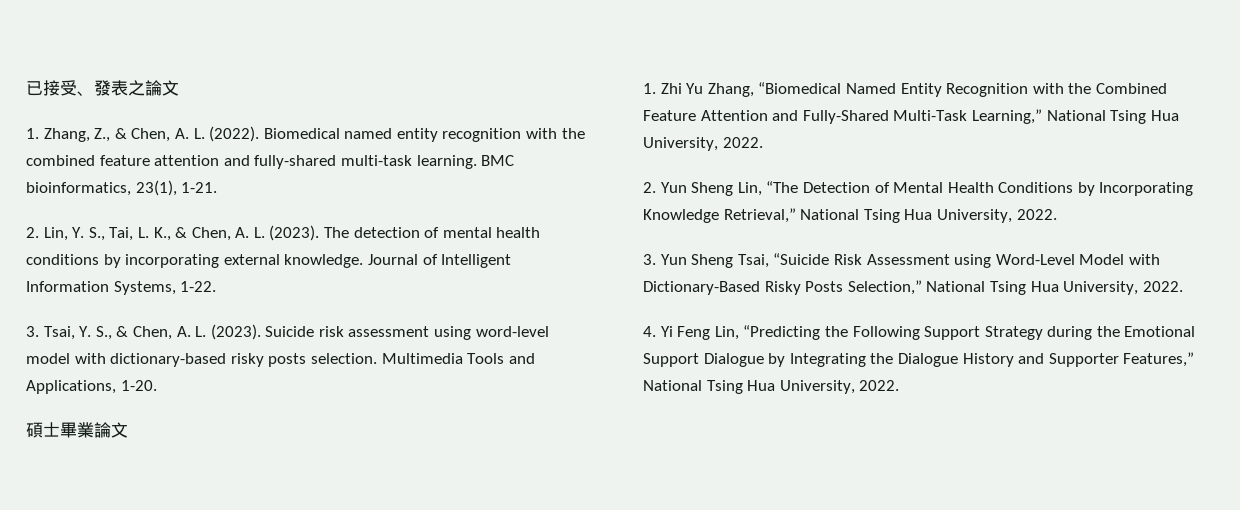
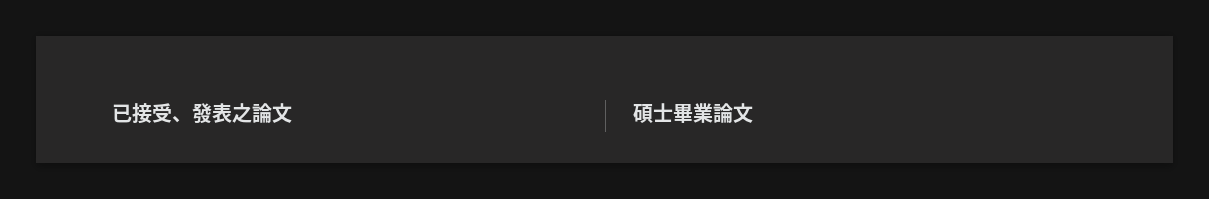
- 1. Zhang, Z., & Chen, A. L. (2022). Biomedical named entity recognition with the combined feature attention and fully-shared multi-task learning. BMC bioinformatics, 23(1), 1-21.
- 2. Lin, Y. S., Tai, L. K., & Chen, A. L. (2023). The detection of mental health conditions by incorporating external knowledge. Journal of Intelligent Information Systems, 1-22.
- 3. Tsai, Y. S., & Chen, A. L. (2023). Suicide risk assessment using word-level model with dictionary-based risky posts selection. Multimedia Tools and Applications, 1-20.
  碩士畢業論文
- 1. Zhi Yu Zhang, “Biomedical Named Entity Recognition with the Combined Feature Attention and Fully-Shared Multi-Task Learning,” National Tsing Hua University, 2022.
- 2. Yun Sheng Lin, “The Detection of Mental Health Conditions by Incorporating Knowledge Retrieval,” National Tsing Hua University, 2022.
- 3. Yun Sheng Tsai, “Suicide Risk Assessment using Word-Level Model with Dictionary-Based Risky Posts Selection,” National Tsing Hua University, 2022.
- 4. Yi Feng Lin, “Predicting the Following Support Strategy during the Emotional Support Dialogue by Integrating the Dialogue History and Supporter Features,” National Tsing Hua University, 2022.

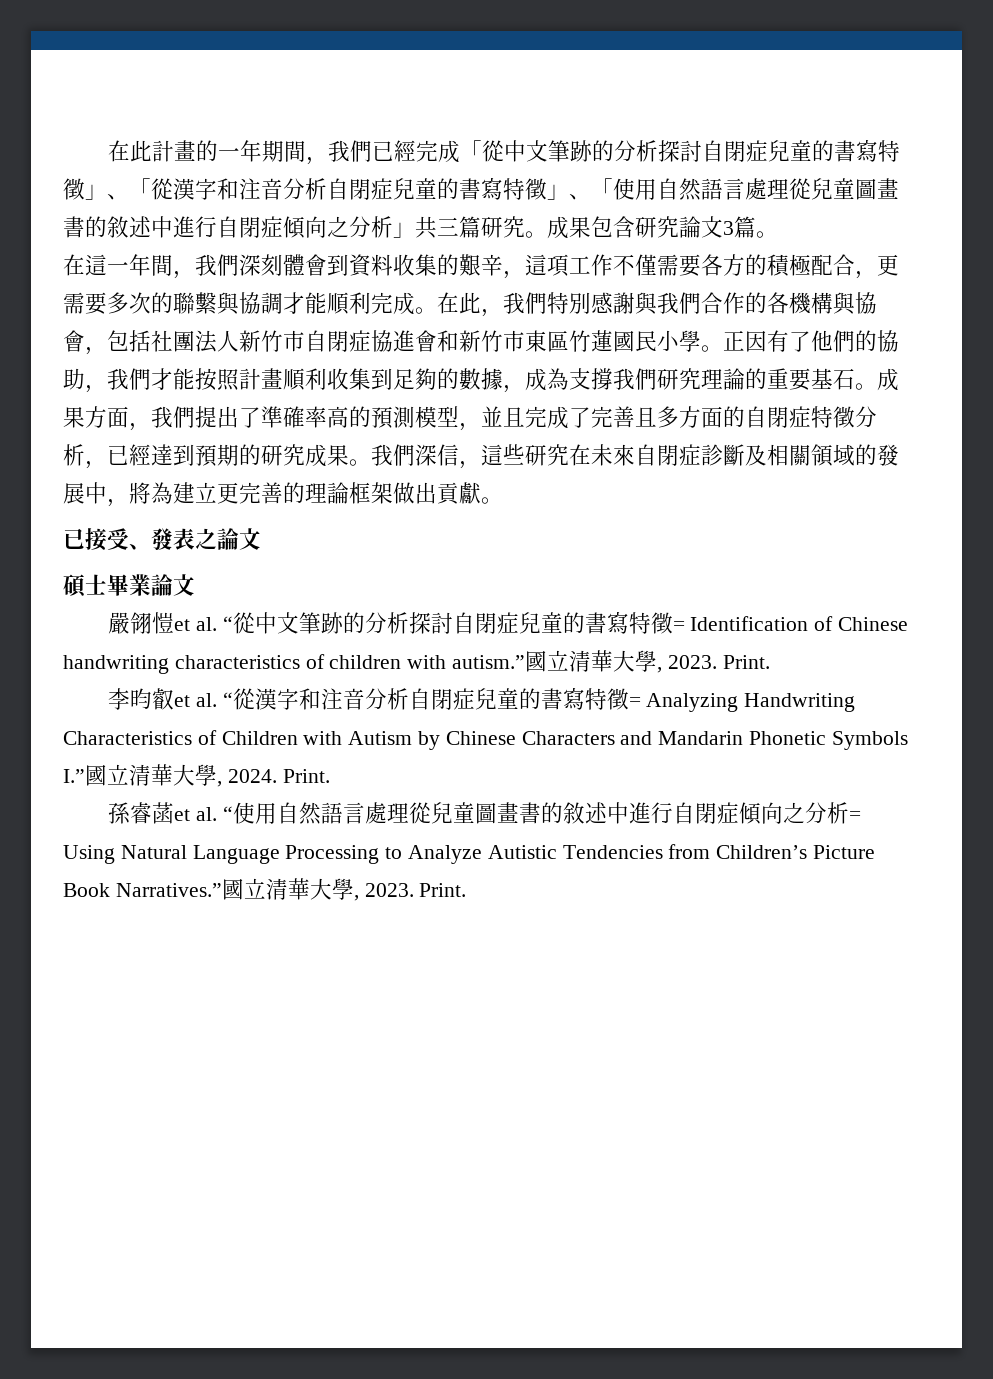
+ 在此計畫的一年期間，我們已經完成「從中文筆跡的分析探討自閉症兒童的書寫特徵」、「從漢字和注音分析自閉症兒童的書寫特徵」、「使用自然語言處理從兒童圖畫書的敘述中進行自閉症傾向之分析」共三篇研究。成果包含研究論文3篇。
+ 在這一年間，我們深刻體會到資料收集的艱辛，這項工作不僅需要各方的積極配合，更需要多次的聯繫與協調才能順利完成。在此，我們特別感謝與我們合作的各機構與協會，包括社團法人新竹市自閉症協進會和新竹市東區竹蓮國民小學。正因有了他們的協助，我們才能按照計畫順利收集到足夠的數據，成為支撐我們研究理論的重要基石。成果方面，我們提出了準確率高的預測模型，並且完成了完善且多方面的自閉症特徵分析，已經達到預期的研究成果。我們深信，這些研究在未來自閉症診斷及相關領域的發展中，將為建立更完善的理論框架做出貢獻。
+ 嚴翎愷et al. “從中文筆跡的分析探討自閉症兒童的書寫特徵= Identification of Chinese handwriting characteristics of children with autism.”國立清華大學, 2023. Print.
+ 李昀叡et al. “從漢字和注音分析自閉症兒童的書寫特徵= Analyzing Handwriting Characteristics of Children with Autism by Chinese Characters and Mandarin Phonetic Symbols I.”國立清華大學, 2024. Print.
+ 孫睿菡et al. “使用自然語言處理從兒童圖畫書的敘述中進行自閉症傾向之分析= Using Natural Language Processing to Analyze Autistic Tendencies from Children’s Picture Book Narratives.”國立清華大學, 2023. Print.

